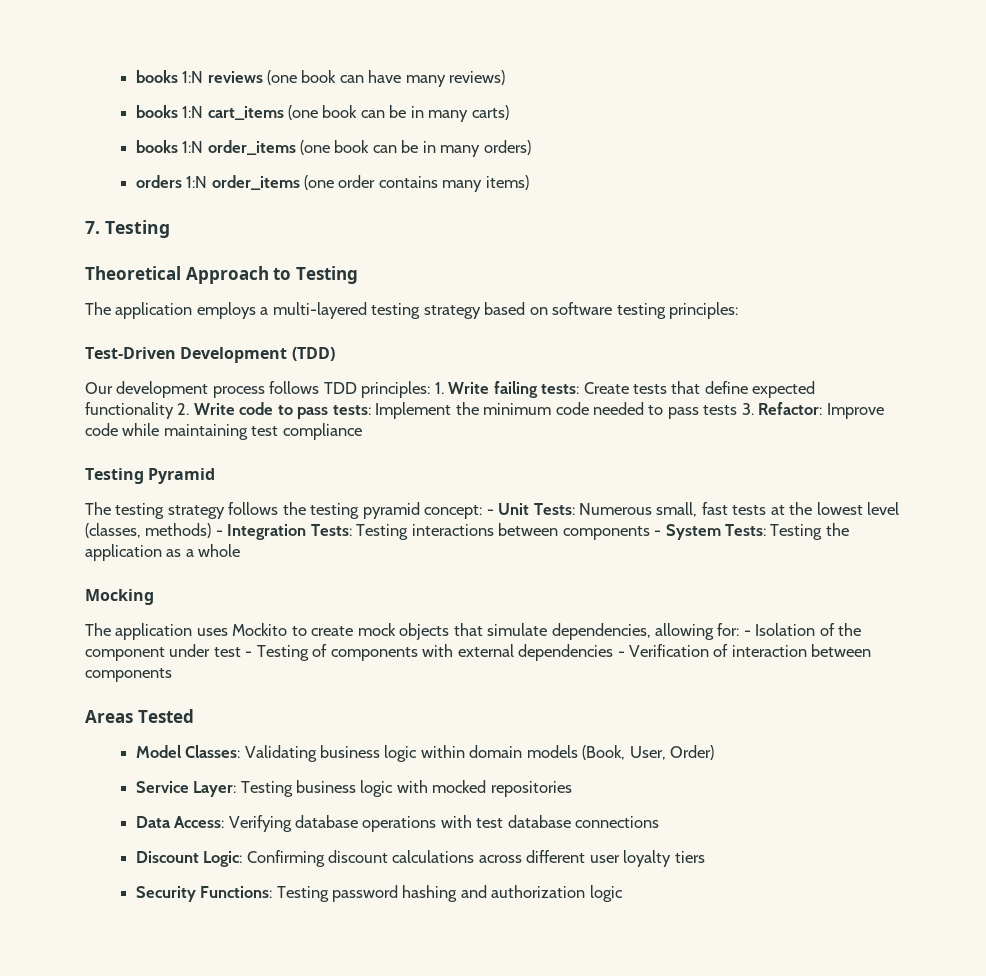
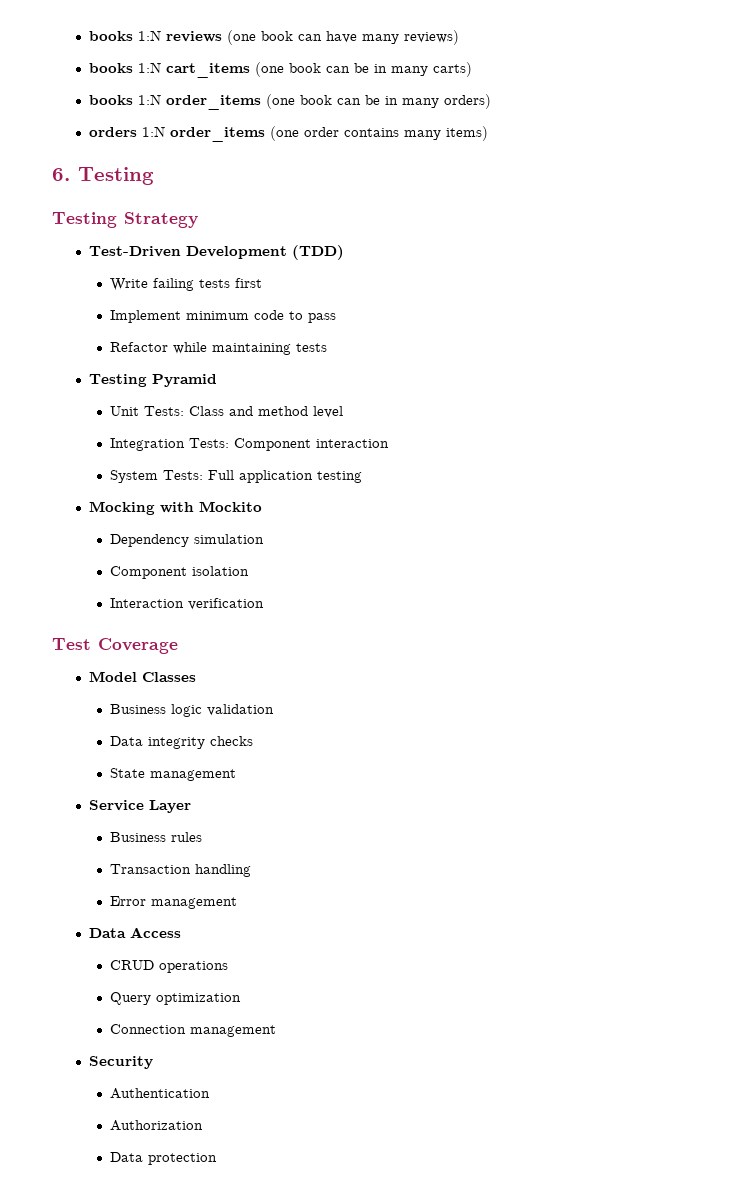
- 7. Testing
- Theoretical Approach to Testing
- The application employs a multi-layered testing strategy based on software testing principles:
+ 6. Testing
+ Testing Strategy
  Test-Driven Development (TDD)
- Our development process follows TDD principles: 1. Write failing tests: Create tests that define expected functionality 2. Write code to pass tests: Implement the minimum code needed to pass tests 3. Refactor: Improve code while maintaining test compliance
+ Write failing tests first
+ Implement minimum code to pass
+ Refactor while maintaining tests
  Testing Pyramid
- The testing strategy follows the testing pyramid concept: - Unit Tests: Numerous small, fast tests at the lowest level (classes, methods) - Integration Tests: Testing interactions between components - System Tests: Testing the application as a whole
- Mocking
- The application uses Mockito to create mock objects that simulate dependencies, allowing for: - Isolation of the component under test - Testing of components with external dependencies - Verification of interaction between components
- Areas Tested
- Model Classes: Validating business logic within domain models (Book, User, Order)
- Service Layer: Testing business logic with mocked repositories
- Data Access: Verifying database operations with test database connections
- Discount Logic: Confirming discount calculations across different user loyalty tiers
- Security Functions: Testing password hashing and authorization logic
+ Unit Tests: Class and method level
+ Integration Tests: Component interaction
+ System Tests: Full application testing
+ Mocking with Mockito
+ Dependency simulation
+ Component isolation
+ Interaction verification
+ Test Coverage
+ Model Classes
+ Business logic validation
+ Data integrity checks
+ State management
+ Service Layer
+ Business rules
+ Transaction handling
+ Error management
+ Data Access
+ CRUD operations
+ Query optimization
+ Connection management
+ Security
+ Authentication
+ Authorization
+ Data protection

